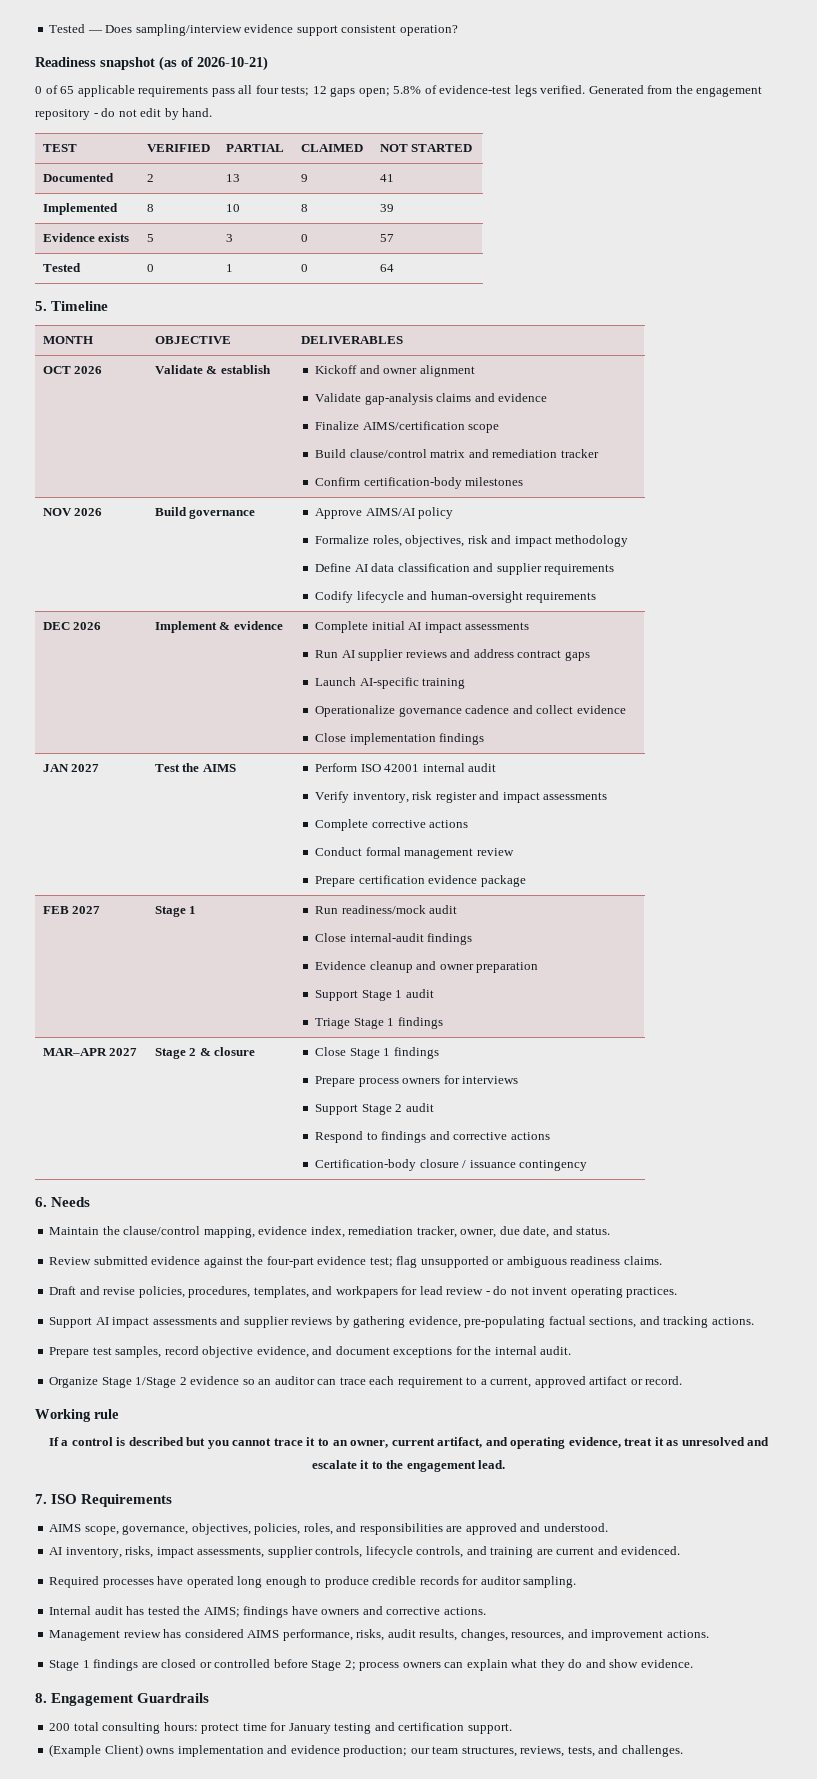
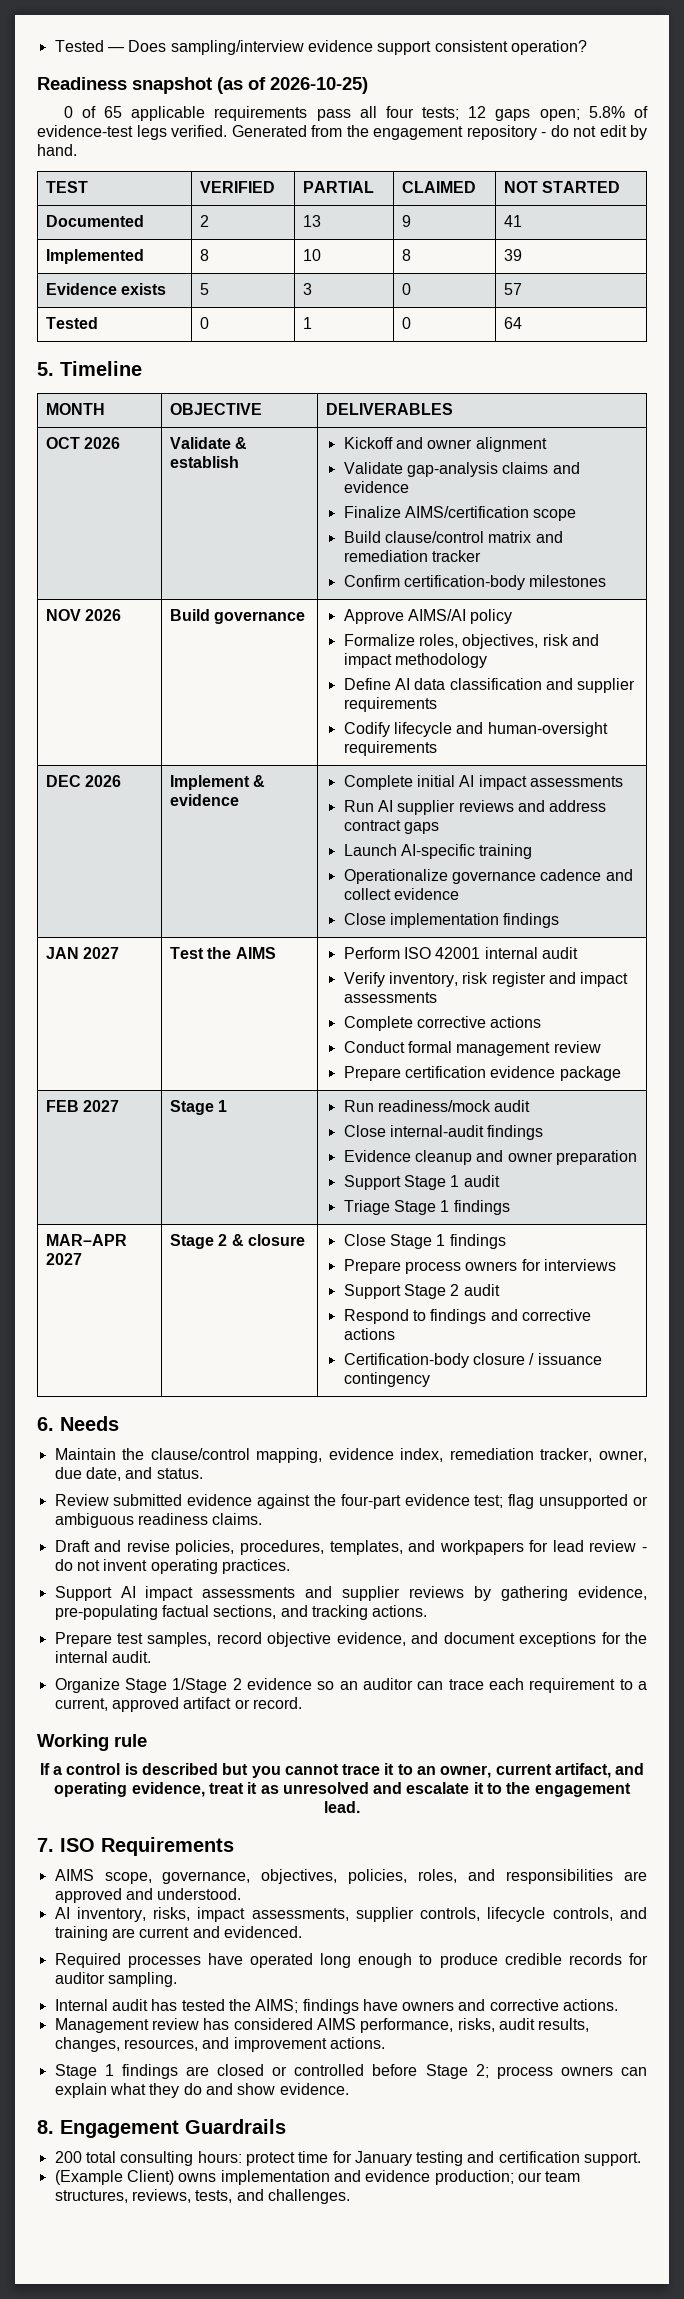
- Readiness snapshot (as of 2026-10-21)
+ Readiness snapshot (as of 2026-10-25)

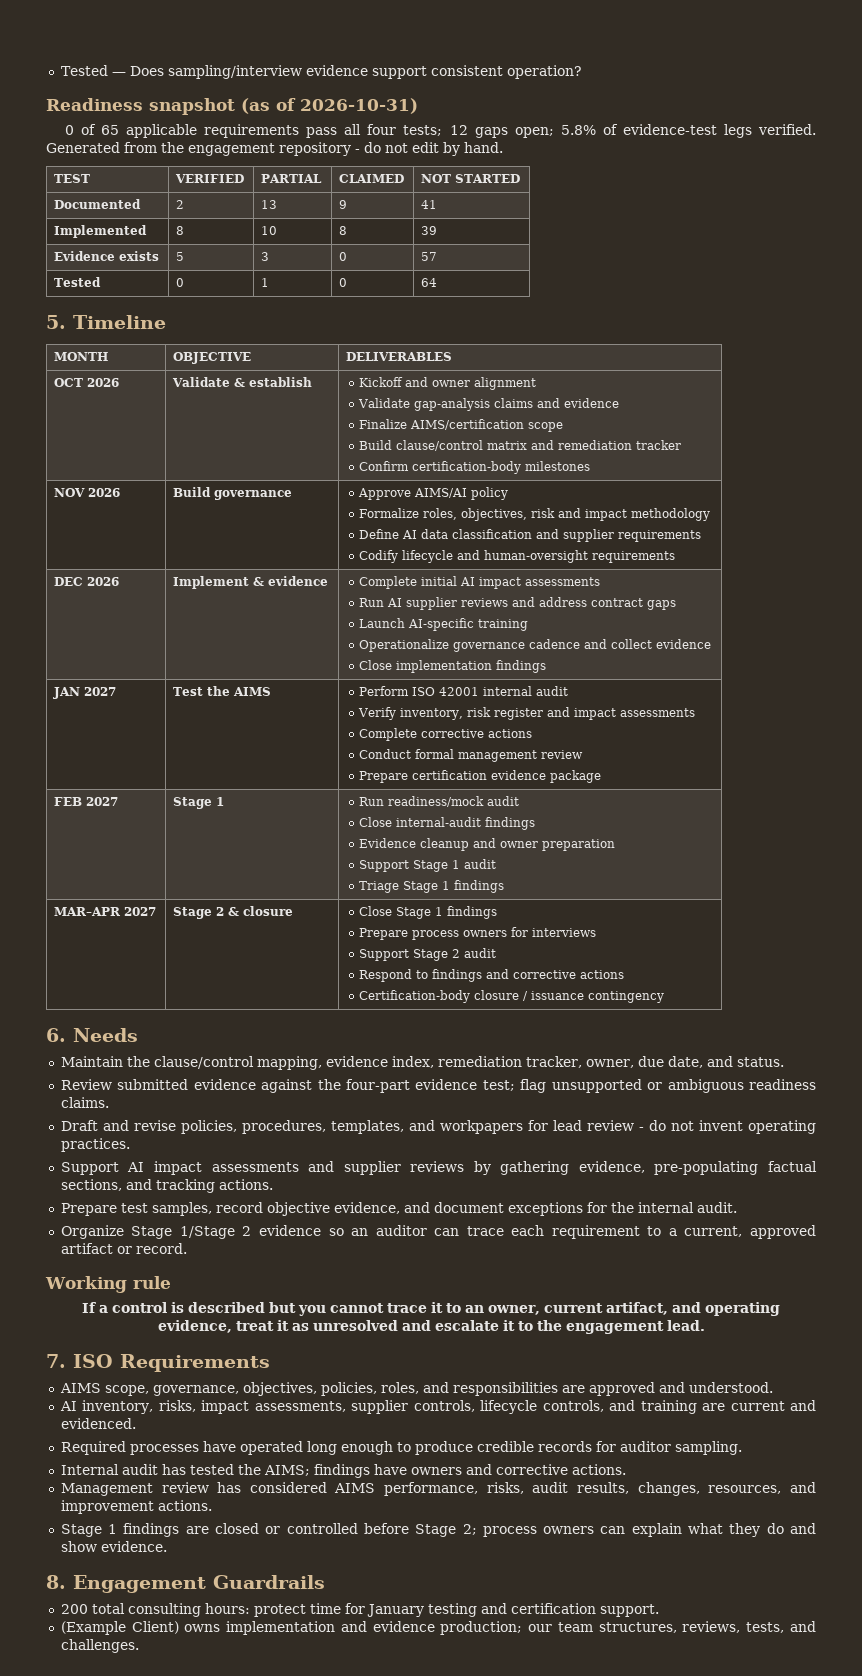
- Readiness snapshot (as of 2026-10-25)
+ Readiness snapshot (as of 2026-10-31)

